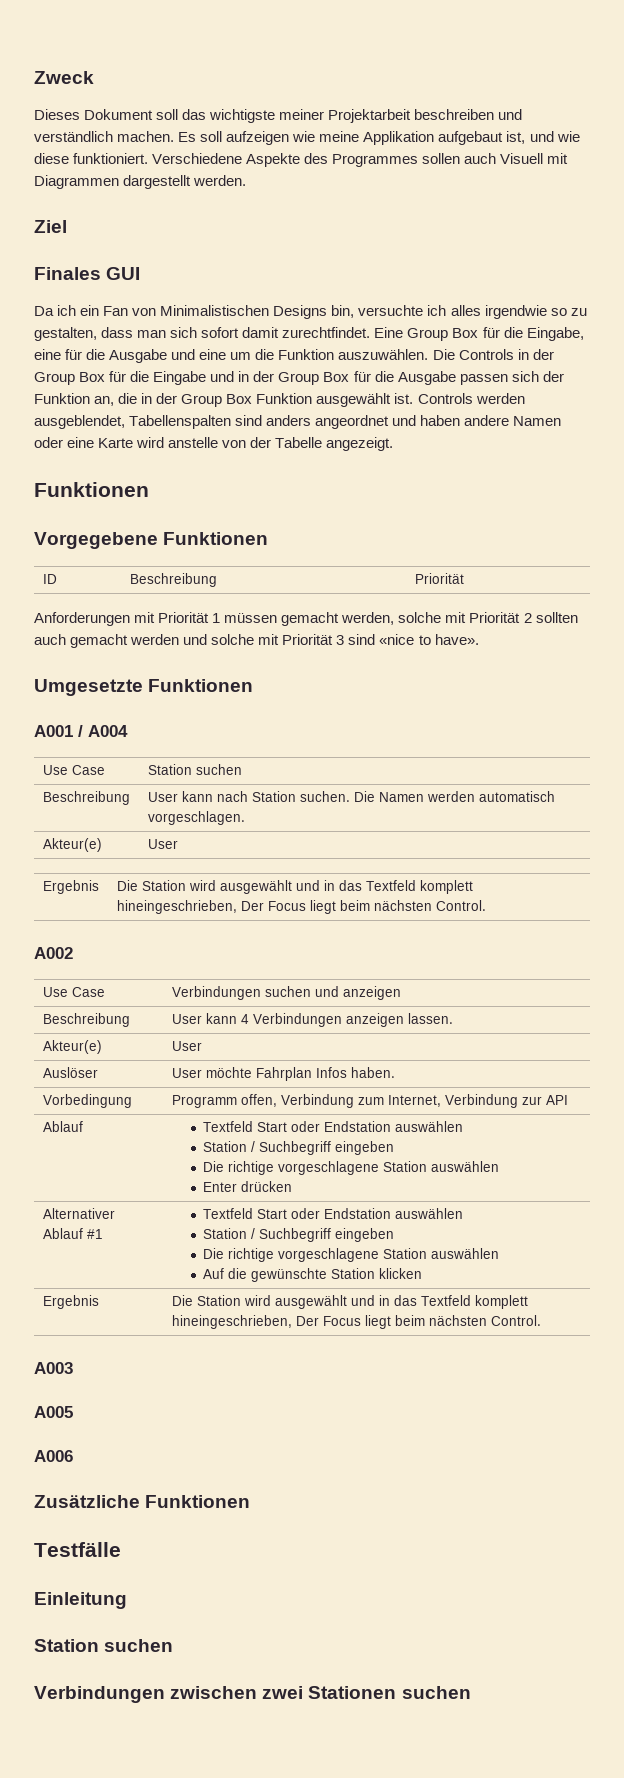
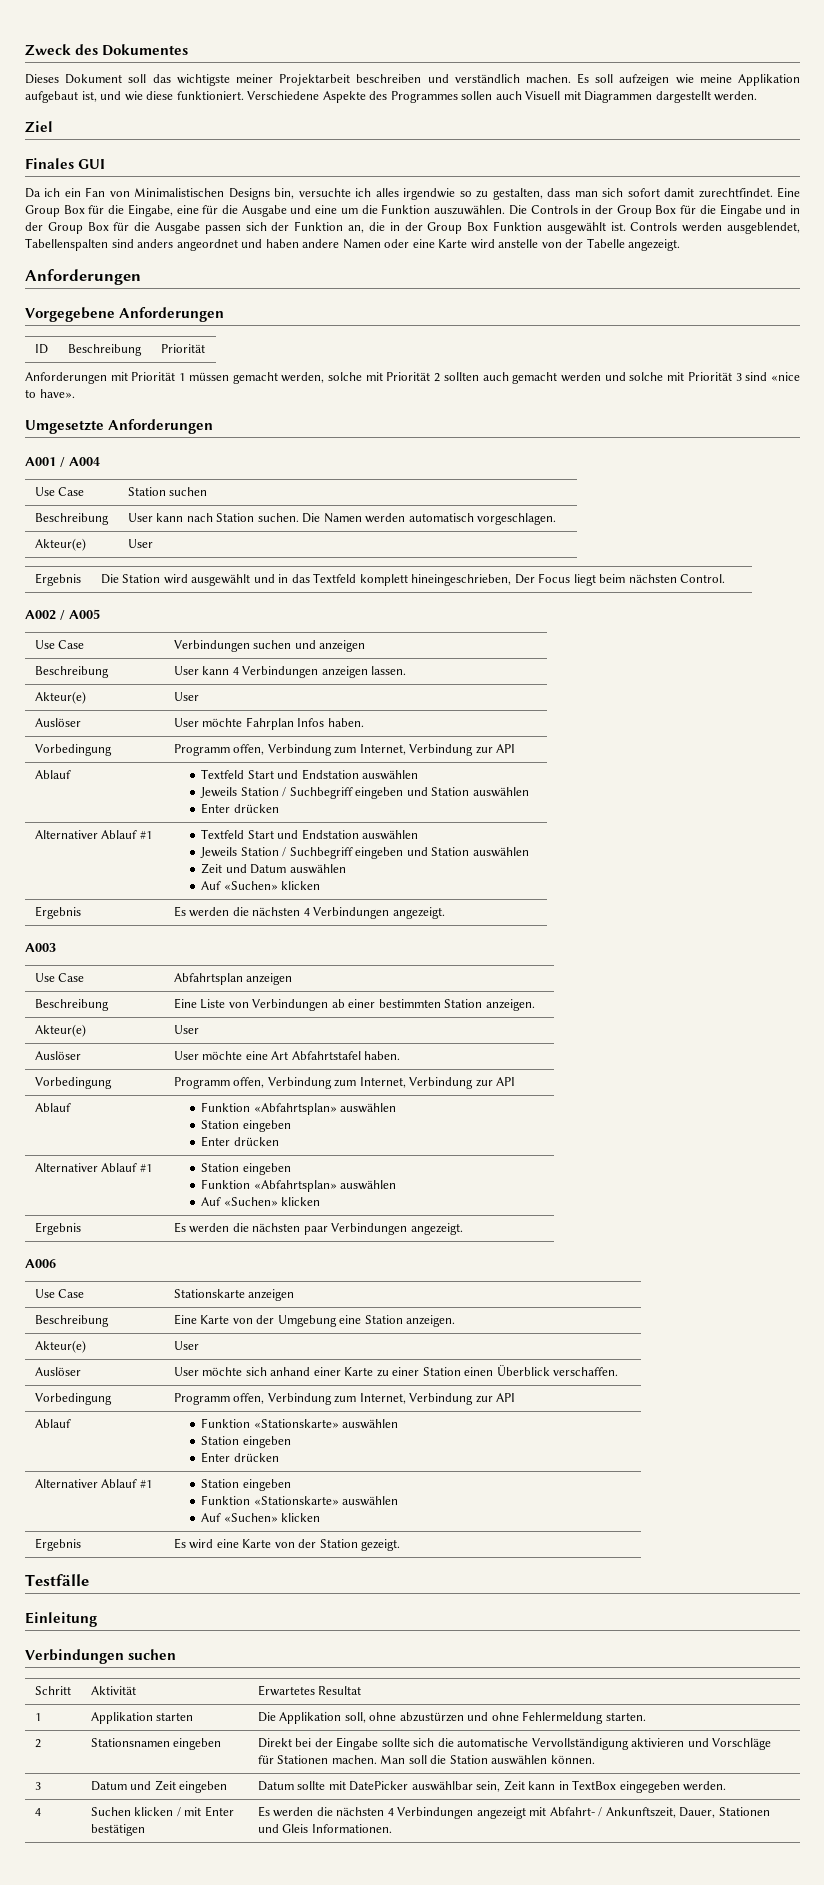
- Zweck
+ Zweck des Dokumentes
  Controls werden ausgeblendet, Tabellenspalten sind anders angeordnet und haben andere Namen oder eine Karte wird anstelle von der Tabelle angezeigt.
- Funktionen
+ Anforderungen
- Vorgegebene Funktionen
+ Vorgegebene Anforderungen
- Umgesetzte Funktionen
+ Umgesetzte Anforderungen
- A002
+ A002 / A005
- Ablauf | Textfeld Start oder Endstation auswählen
- Station / Suchbegriff eingeben
- Die richtige vorgeschlagene Station auswählen
+ Ablauf | Textfeld Start und Endstation auswählen
+ Jeweils Station / Suchbegriff eingeben und Station auswählen
- Alternativer Ablauf #1 | Textfeld Start oder Endstation auswählen
- Station / Suchbegriff eingeben
- Die richtige vorgeschlagene Station auswählen
- Auf die gewünschte Station klicken
- Ergebnis | Die Station wird ausgewählt und in das Textfeld komplett hineingeschrieben, Der Focus liegt beim nächsten Control.
+ Alternativer Ablauf #1 | Textfeld Start und Endstation auswählen
+ Jeweils Station / Suchbegriff eingeben und Station auswählen
+ Zeit und Datum auswählen
+ Auf «Suchen» klicken
+ Ergebnis | Es werden die nächsten 4 Verbindungen angezeigt.
  A003
- A005
+ Use Case | Abfahrtsplan anzeigen
+ Beschreibung | Eine Liste von Verbindungen ab einer bestimmten Station anzeigen.
+ Akteur(e) | User
+ Auslöser | User möchte eine Art Abfahrtstafel haben.
+ Vorbedingung | Programm offen, Verbindung zum Internet, Verbindung zur API
+ Ablauf | Funktion «Abfahrtsplan» auswählen
+ Station eingeben
+ Enter drücken
+ Alternativer Ablauf #1 | Station eingeben
+ Funktion «Abfahrtsplan» auswählen
+ Auf «Suchen» klicken
+ Ergebnis | Es werden die nächsten paar Verbindungen angezeigt.
  A006
- Zusätzliche Funktionen
+ Use Case | Stationskarte anzeigen
+ Beschreibung | Eine Karte von der Umgebung eine Station anzeigen.
+ Akteur(e) | User
+ Auslöser | User möchte sich anhand einer Karte zu einer Station einen Überblick verschaffen.
+ Vorbedingung | Programm offen, Verbindung zum Internet, Verbindung zur API
+ Ablauf | Funktion «Stationskarte» auswählen
+ Station eingeben
+ Enter drücken
+ Alternativer Ablauf #1 | Station eingeben
+ Funktion «Stationskarte» auswählen
+ Auf «Suchen» klicken
+ Ergebnis | Es wird eine Karte von der Station gezeigt.
  Testfälle
  Einleitung
- Station suchen
- Verbindungen zwischen zwei Stationen suchen
+ Verbindungen suchen
+ Schritt | Aktivität | Erwartetes Resultat
+ 1 | Applikation starten | Die Applikation soll, ohne abzustürzen und ohne Fehlermeldung starten.
+ 2 | Stationsnamen eingeben | Direkt bei der Eingabe sollte sich die automatische Vervollständigung aktivieren und Vorschläge für Stationen machen. Man soll die Station auswählen können.
+ 3 | Datum und Zeit eingeben | Datum sollte mit DatePicker auswählbar sein, Zeit kann in TextBox eingegeben werden.
+ 4 | Suchen klicken / mit Enter bestätigen | Es werden die nächsten 4 Verbindungen angezeigt mit Abfahrt- / Ankunftszeit, Dauer, Stationen und Gleis Informationen.

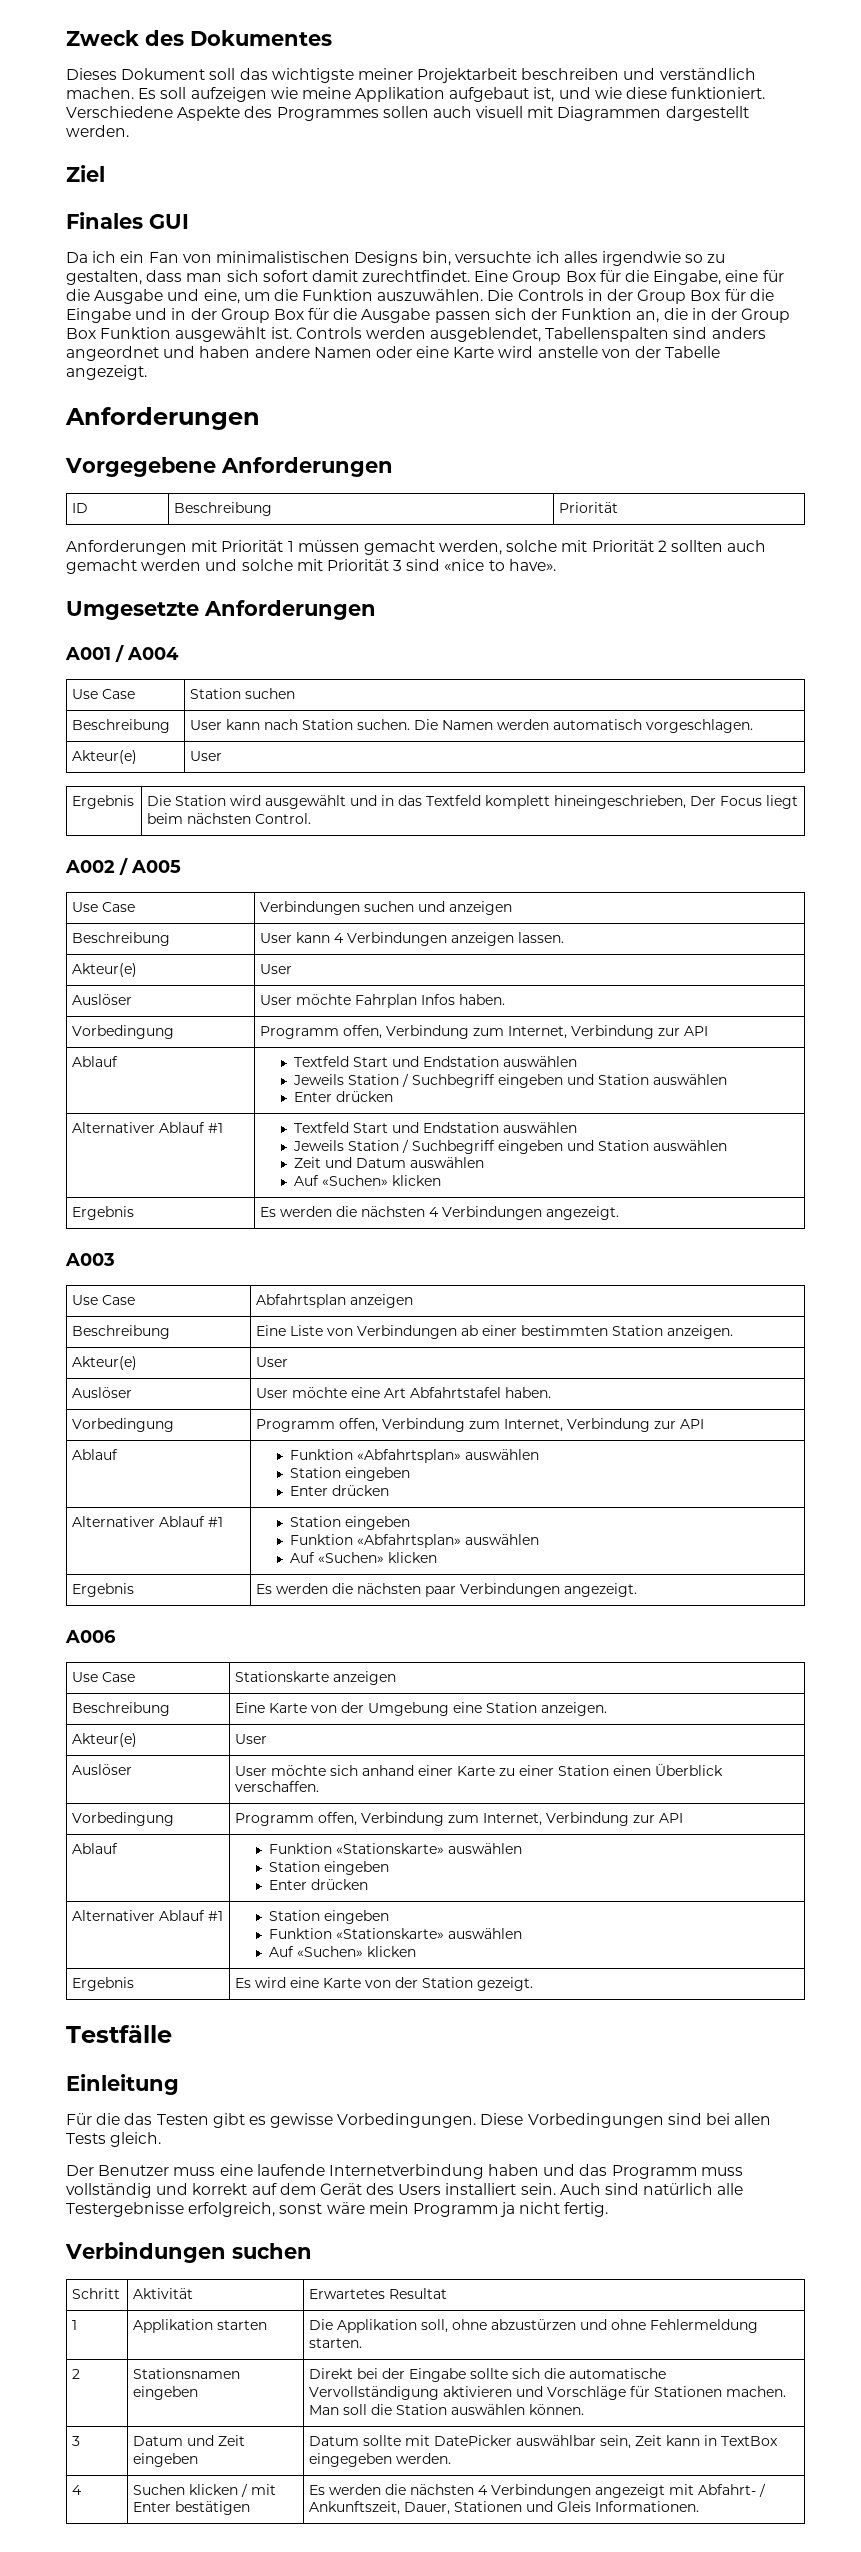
- Verschiedene Aspekte des Programmes sollen auch Visuell mit Diagrammen dargestellt werden.
+ Verschiedene Aspekte des Programmes sollen auch visuell mit Diagrammen dargestellt werden.
- Da ich ein Fan von Minimalistischen Designs bin, versuchte ich alles irgendwie so zu gestalten, dass man sich sofort damit zurechtfindet.
+ Da ich ein Fan von minimalistischen Designs bin, versuchte ich alles irgendwie so zu gestalten, dass man sich sofort damit zurechtfindet.
- Eine Group Box für die Eingabe, eine für die Ausgabe und eine um die Funktion auszuwählen.
+ Eine Group Box für die Eingabe, eine für die Ausgabe und eine, um die Funktion auszuwählen.
+ Für die das Testen gibt es gewisse Vorbedingungen. Diese Vorbedingungen sind bei allen Tests gleich.
+ Der Benutzer muss eine laufende Internetverbindung haben und das Programm muss vollständig und korrekt auf dem Gerät des Users installiert sein. Auch sind natürlich alle Testergebnisse erfolgreich, sonst wäre mein Programm ja nicht fertig.

